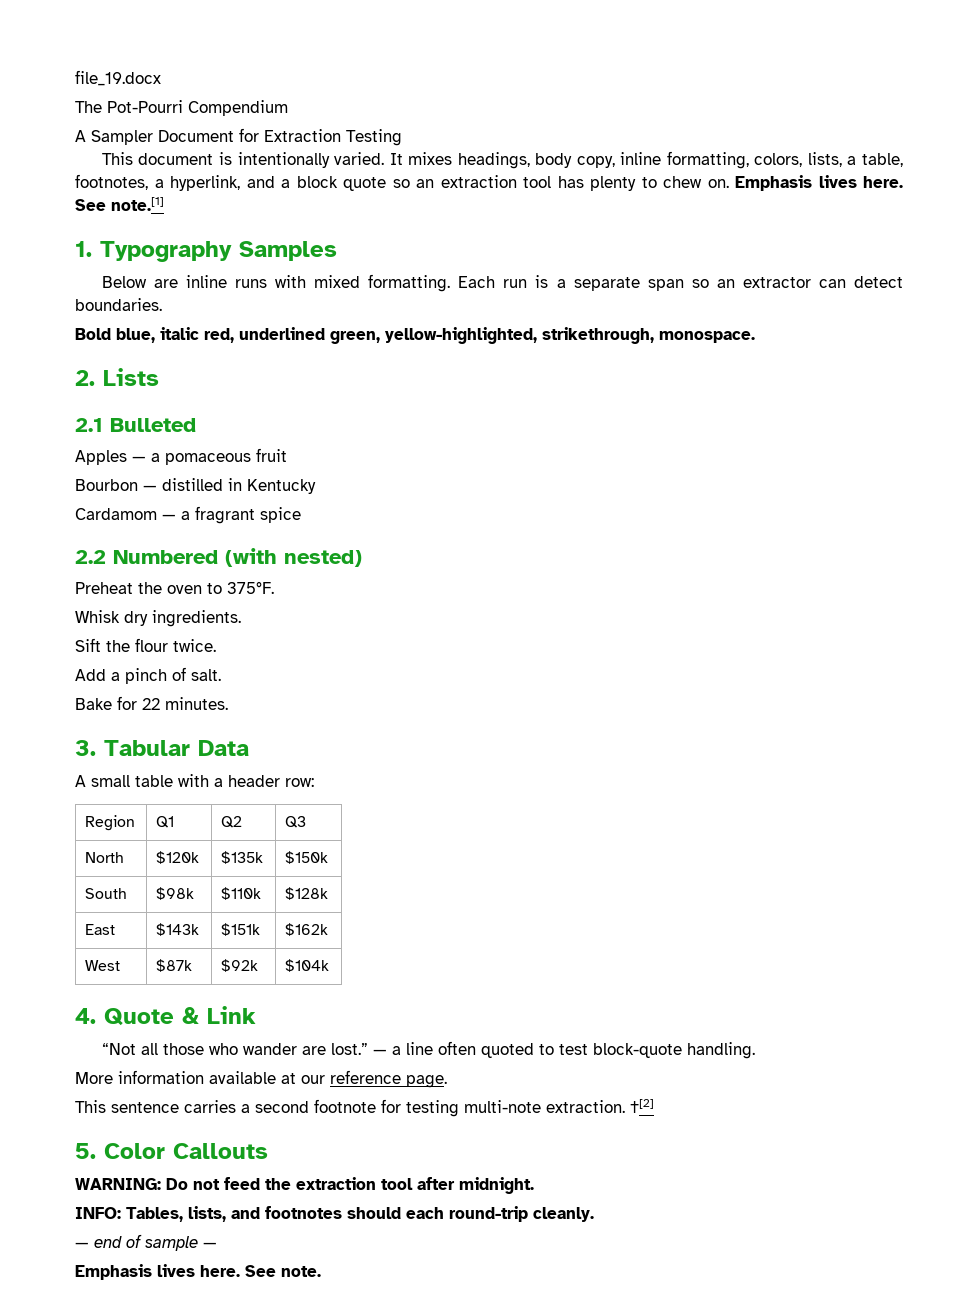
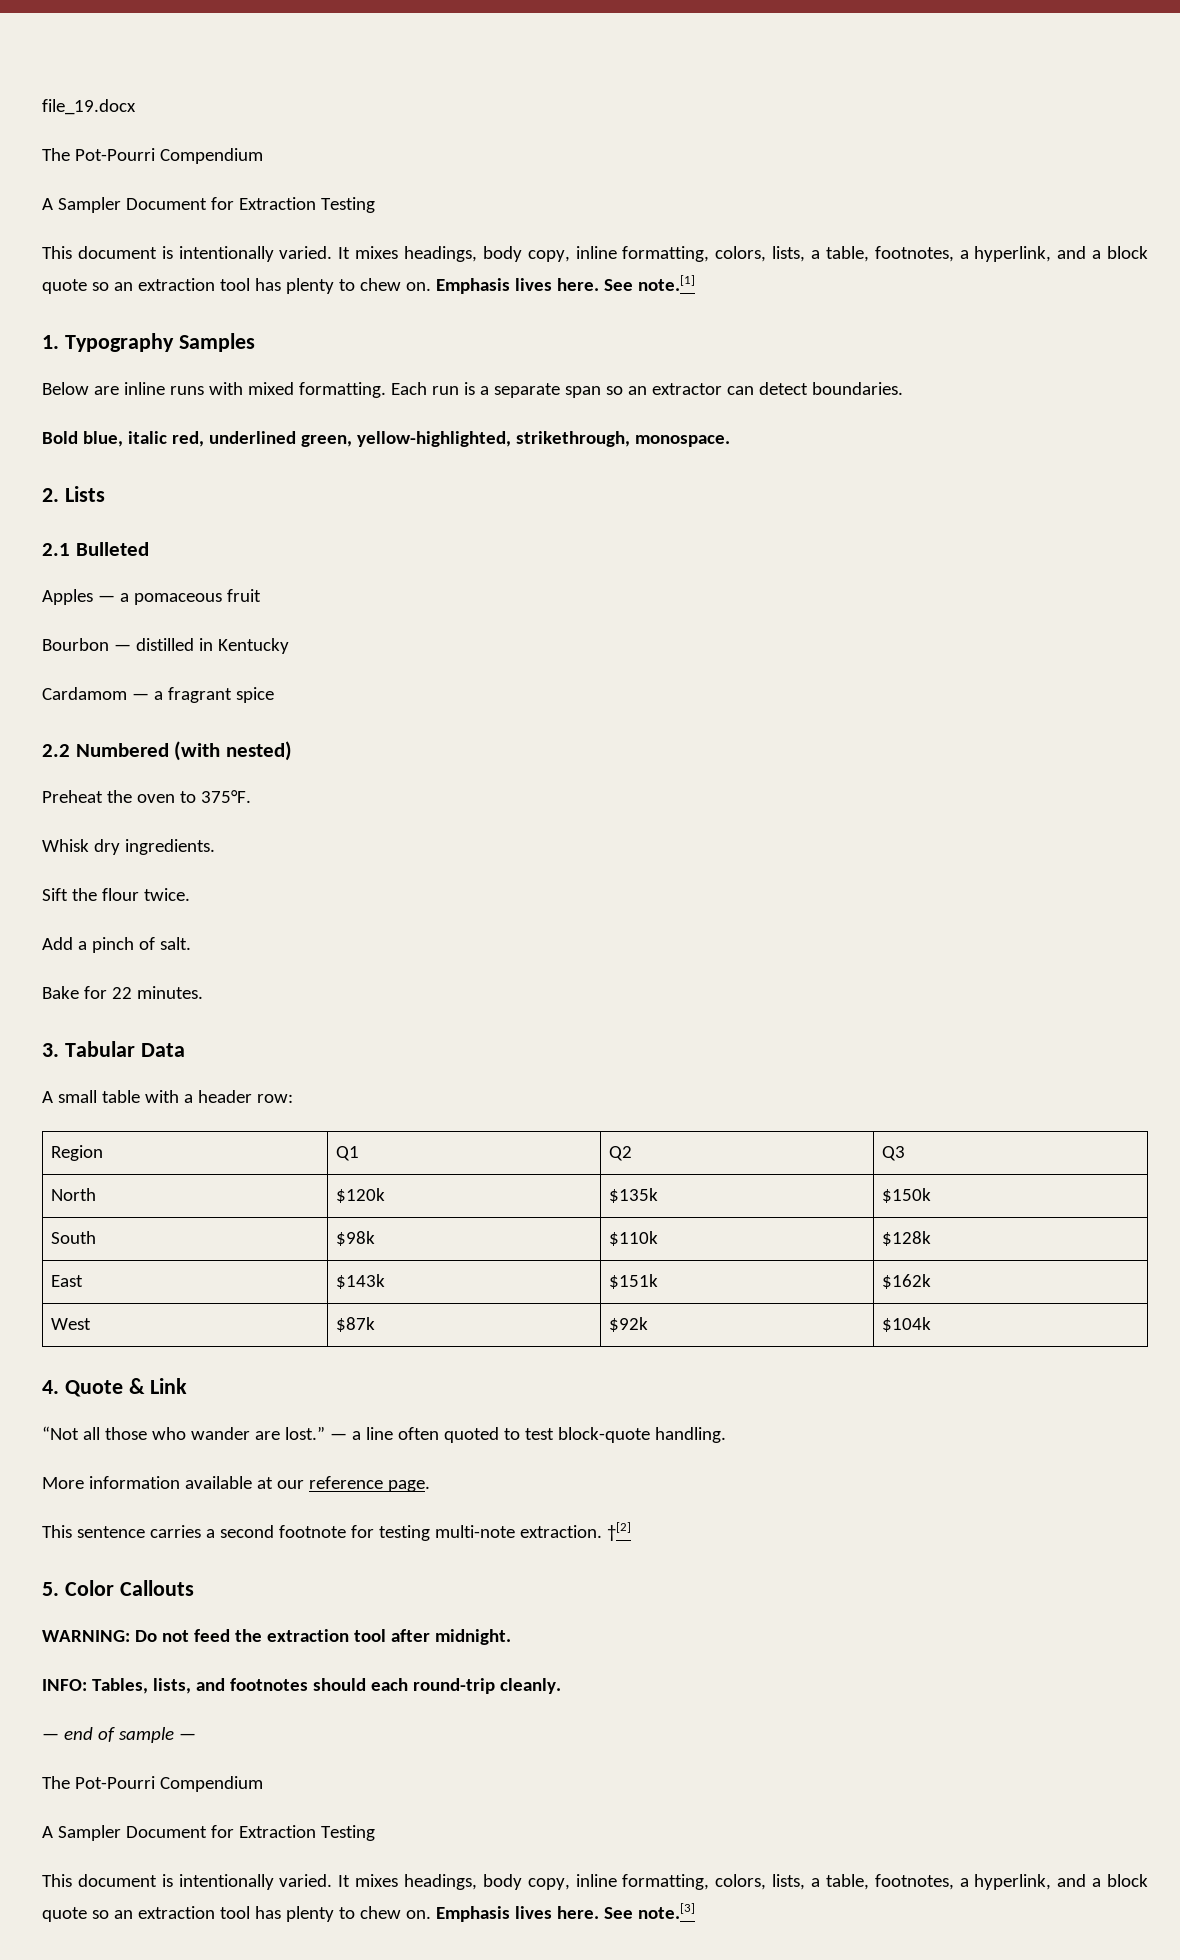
  — end of sample —
- Emphasis lives here. See note.
+ The Pot-Pourri Compendium
+ A Sampler Document for Extraction Testing
+ This document is intentionally varied. It mixes headings, body copy, inline formatting, colors, lists, a table, footnotes, a hyperlink, and a block quote so an extraction tool has plenty to chew on. Emphasis lives here. See note.[3]

